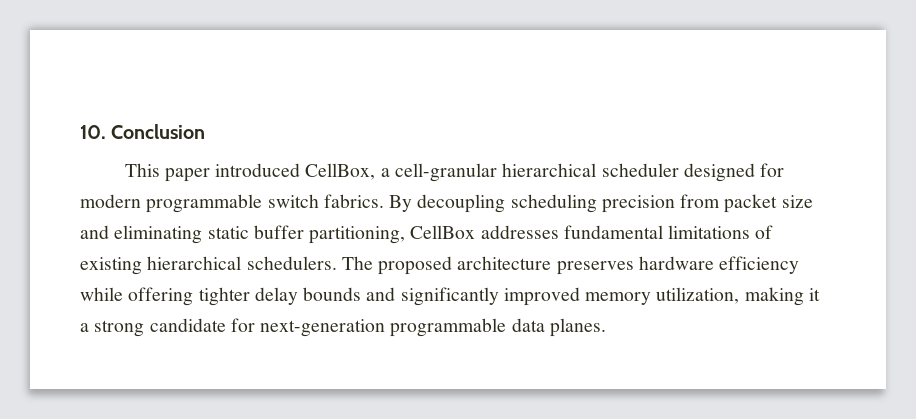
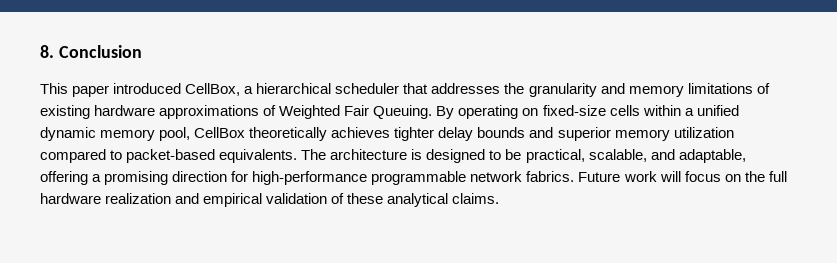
- 10. Conclusion
+ 8. Conclusion
- This paper introduced CellBox, a cell-granular hierarchical scheduler designed for modern programmable switch fabrics. By decoupling scheduling precision from packet size and eliminating static buffer partitioning, CellBox addresses fundamental limitations of existing hierarchical schedulers. The proposed architecture preserves hardware efficiency while offering tighter delay bounds and significantly improved memory utilization, making it a strong candidate for next-generation programmable data planes.
+ This paper introduced CellBox, a hierarchical scheduler that addresses the granularity and memory limitations of existing hardware approximations of Weighted Fair Queuing. By operating on fixed-size cells within a unified dynamic memory pool, CellBox theoretically achieves tighter delay bounds and superior memory utilization compared to packet-based equivalents. The architecture is designed to be practical, scalable, and adaptable, offering a promising direction for high-performance programmable network fabrics. Future work will focus on the full hardware realization and empirical validation of these analytical claims.

